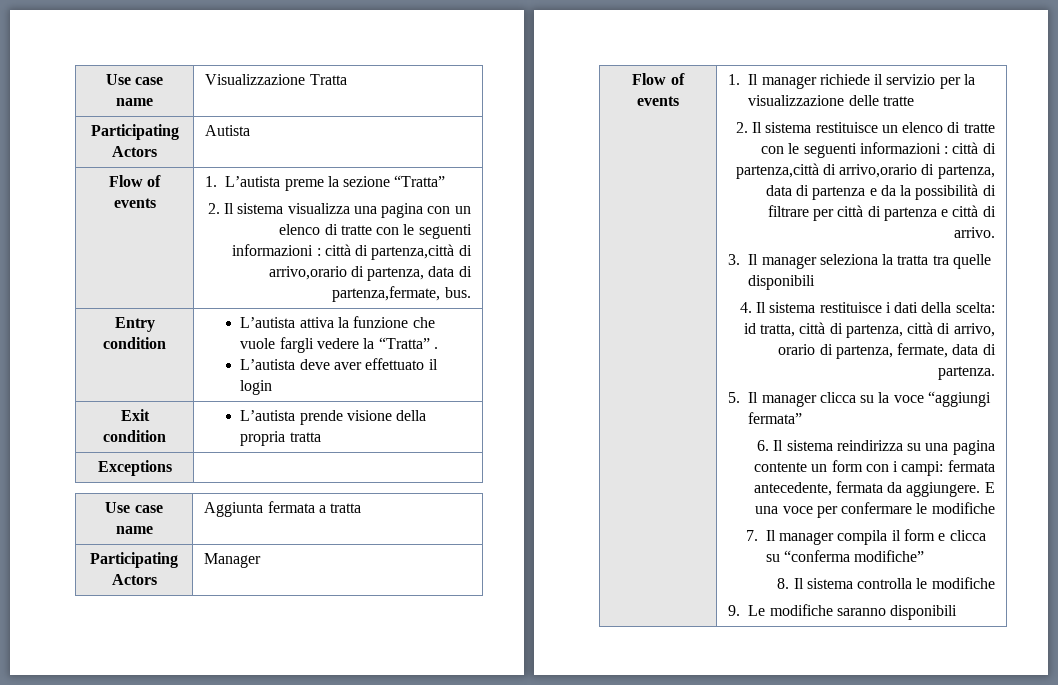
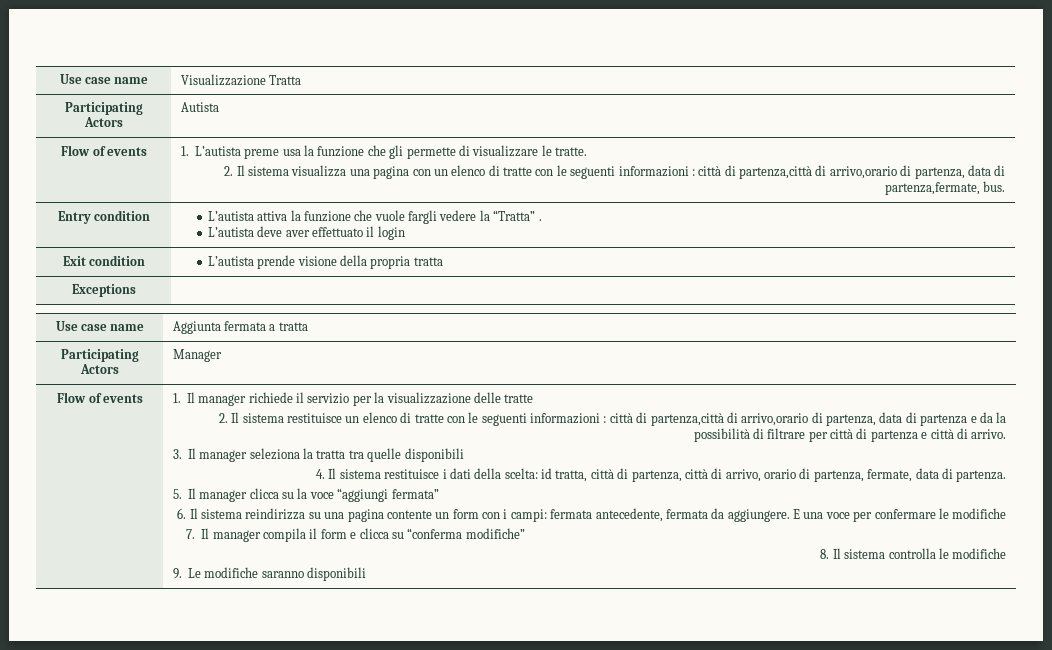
- 1. L’autista preme la sezione “Tratta”
+ 1. L’autista preme usa la funzione che gli permette di visualizzare le tratte.

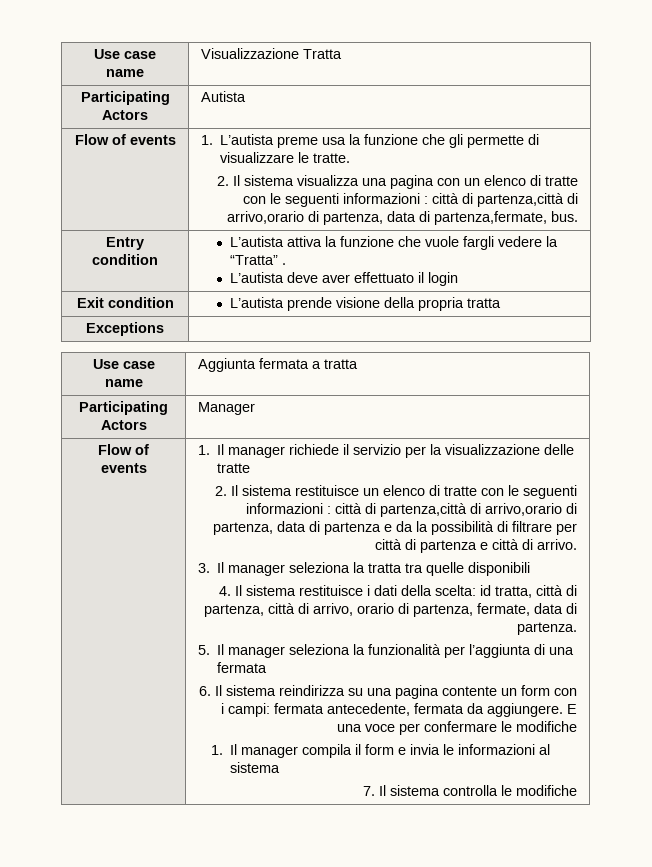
- 5. Il manager clicca su la voce “aggiungi fermata”
+ 5. Il manager seleziona la funzionalità per l’aggiunta di una fermata
- 7. Il manager compila il form e clicca su “conferma modifiche”
- 8. Il sistema controlla le modifiche
+ 1. Il manager compila il form e invia le informazioni al sistema
+ 7. Il sistema controlla le modifiche
- 9. Le modifiche saranno disponibili

